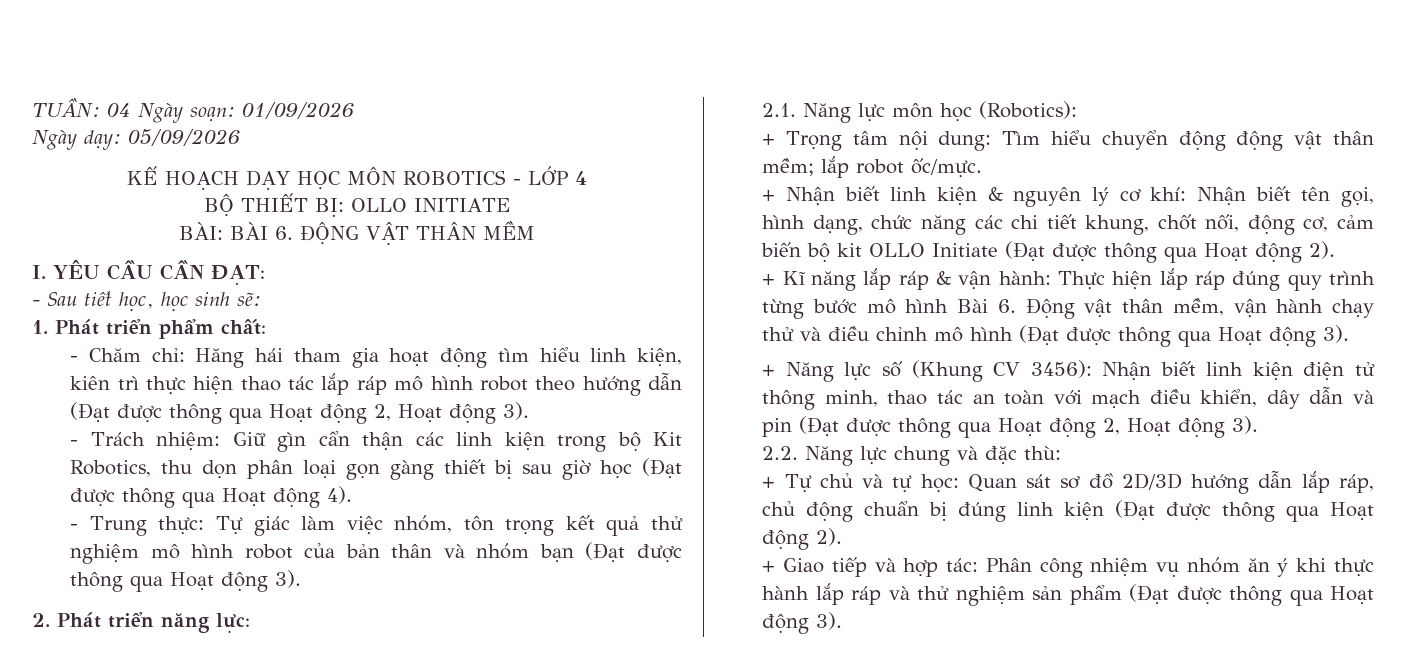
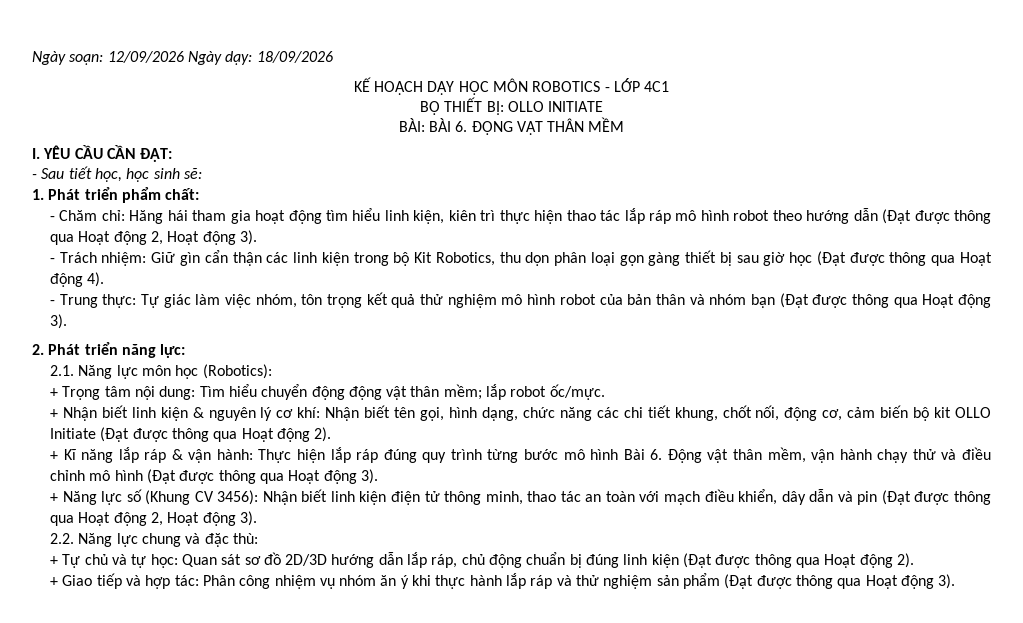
- TUẦN: 04 Ngày soạn: 01/09/2026
- Ngày dạy: 05/09/2026
+ Ngày soạn: 12/09/2026 Ngày dạy: 18/09/2026
- KẾ HOẠCH DẠY HỌC MÔN ROBOTICS - LỚP 4
+ KẾ HOẠCH DẠY HỌC MÔN ROBOTICS - LỚP 4C1

